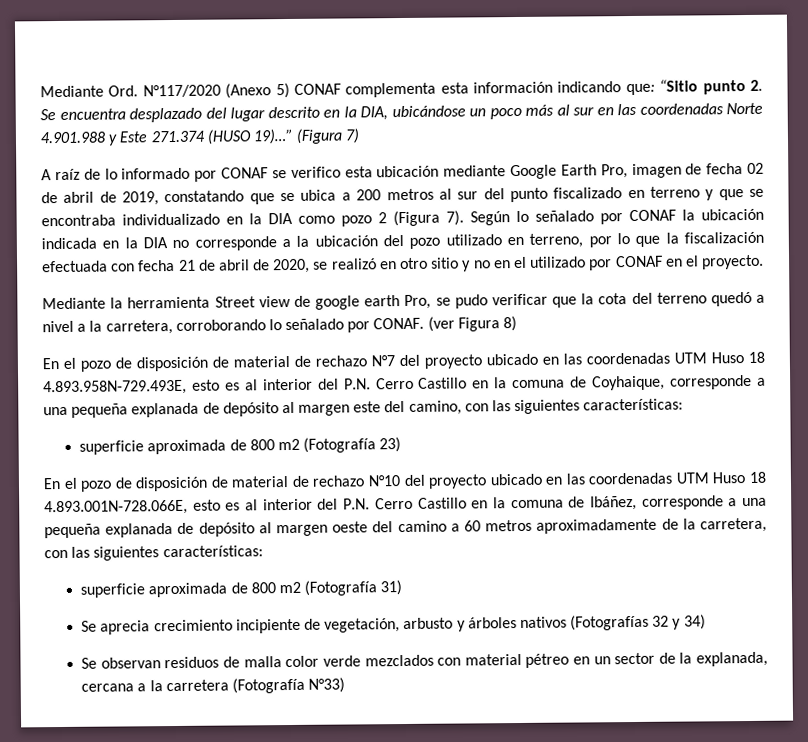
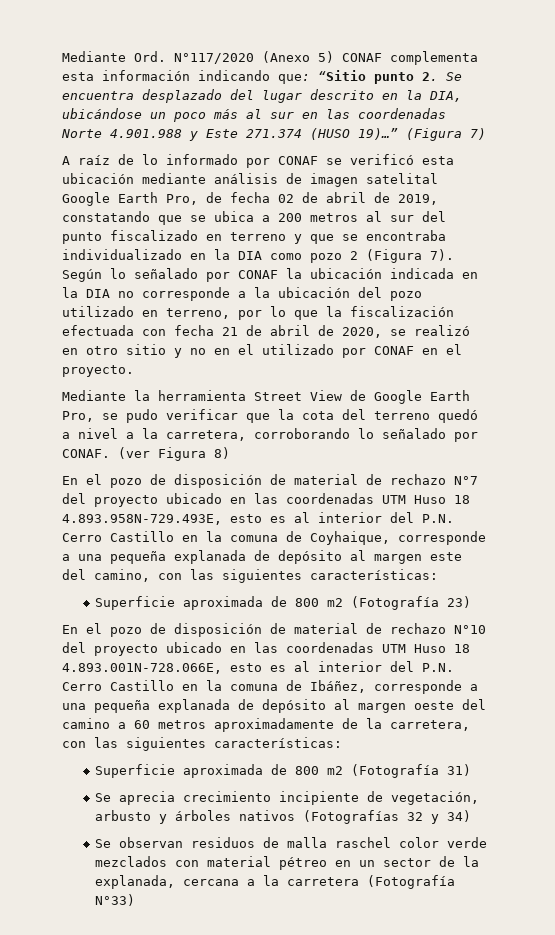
- A raíz de lo informado por CONAF se verifico esta ubicación mediante Google Earth Pro, imagen de fecha 02 de abril de 2019, constatando que se ubica a 200 metros al sur del punto fiscalizado en terreno y que se encontraba individualizado en la DIA como pozo 2 (Figura 7).
+ A raíz de lo informado por CONAF se verificó esta ubicación mediante análisis de imagen satelital Google Earth Pro, de fecha 02 de abril de 2019, constatando que se ubica a 200 metros al sur del punto fiscalizado en terreno y que se encontraba individualizado en la DIA como pozo 2 (Figura 7).
- Mediante la herramienta Street view de google earth Pro, se pudo verificar que la cota del terreno quedó a nivel a la carretera, corroborando lo señalado por CONAF.
+ Mediante la herramienta Street View de Google Earth Pro, se pudo verificar que la cota del terreno quedó a nivel a la carretera, corroborando lo señalado por CONAF.
- superficie aproximada de 800 m2 (Fotografía 23)
+ Superficie aproximada de 800 m2 (Fotografía 23)
- superficie aproximada de 800 m2 (Fotografía 31)
+ Superficie aproximada de 800 m2 (Fotografía 31)
- Se observan residuos de malla color verde mezclados con material pétreo en un sector de la explanada, cercana a la carretera (Fotografía N°33)
+ Se observan residuos de malla raschel color verde mezclados con material pétreo en un sector de la explanada, cercana a la carretera (Fotografía N°33)

